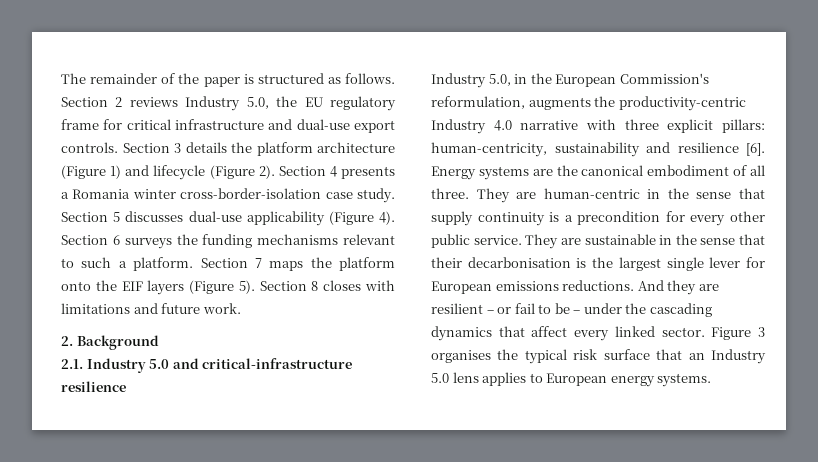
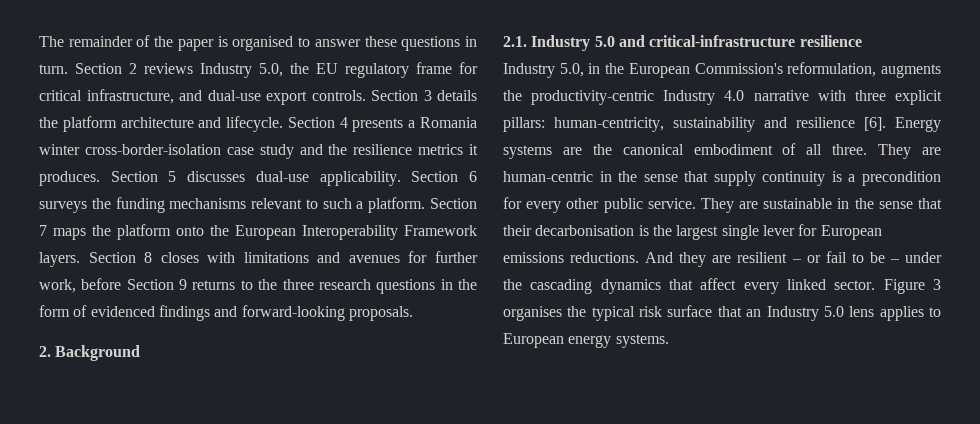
- The remainder of the paper is structured as follows.
+ The remainder of the paper is organised to answer these questions in turn.
- Section 2 reviews Industry 5.0, the EU regulatory frame for critical infrastructure and dual-use export controls.
+ Section 2 reviews Industry 5.0, the EU regulatory frame for critical infrastructure, and dual-use export controls.
- Section 3 details the platform architecture (Figure 1) and lifecycle (Figure 2).
+ Section 3 details the platform architecture and lifecycle.
- Section 4 presents a Romania winter cross-border-isolation case study.
+ Section 4 presents a Romania winter cross-border-isolation case study and the resilience metrics it produces.
- Section 5 discusses dual-use applicability (Figure 4).
+ Section 5 discusses dual-use applicability.
- Section 7 maps the platform onto the EIF layers (Figure 5).
+ Section 7 maps the platform onto the European Interoperability Framework layers.
- Section 8 closes with limitations and future work.
+ Section 8 closes with limitations and avenues for further work, before Section 9 returns to the three research questions in the form of evidenced findings and forward-looking proposals.

